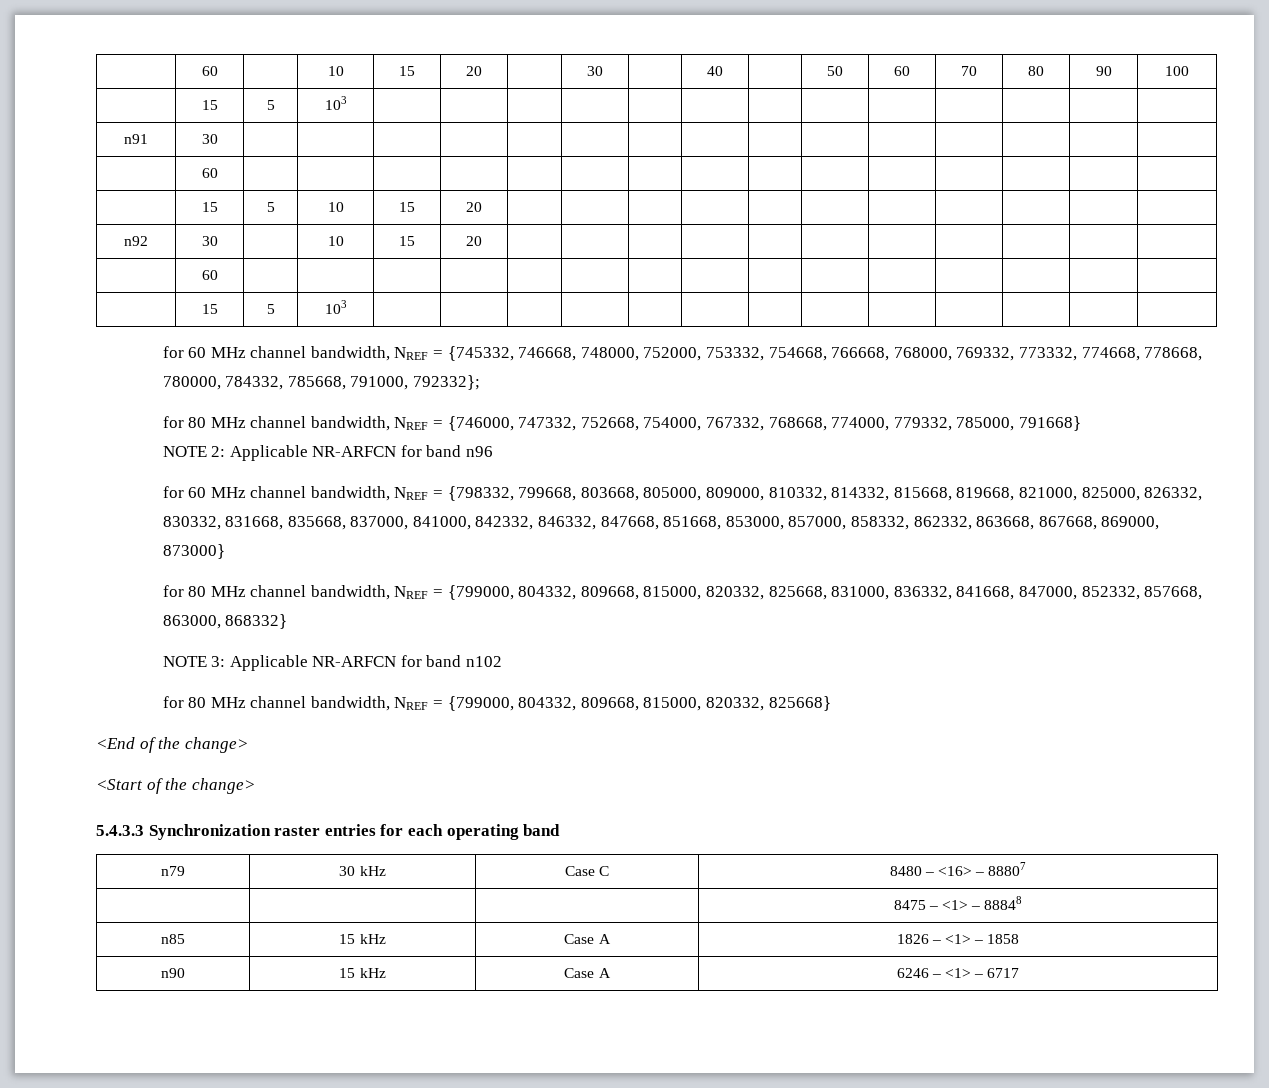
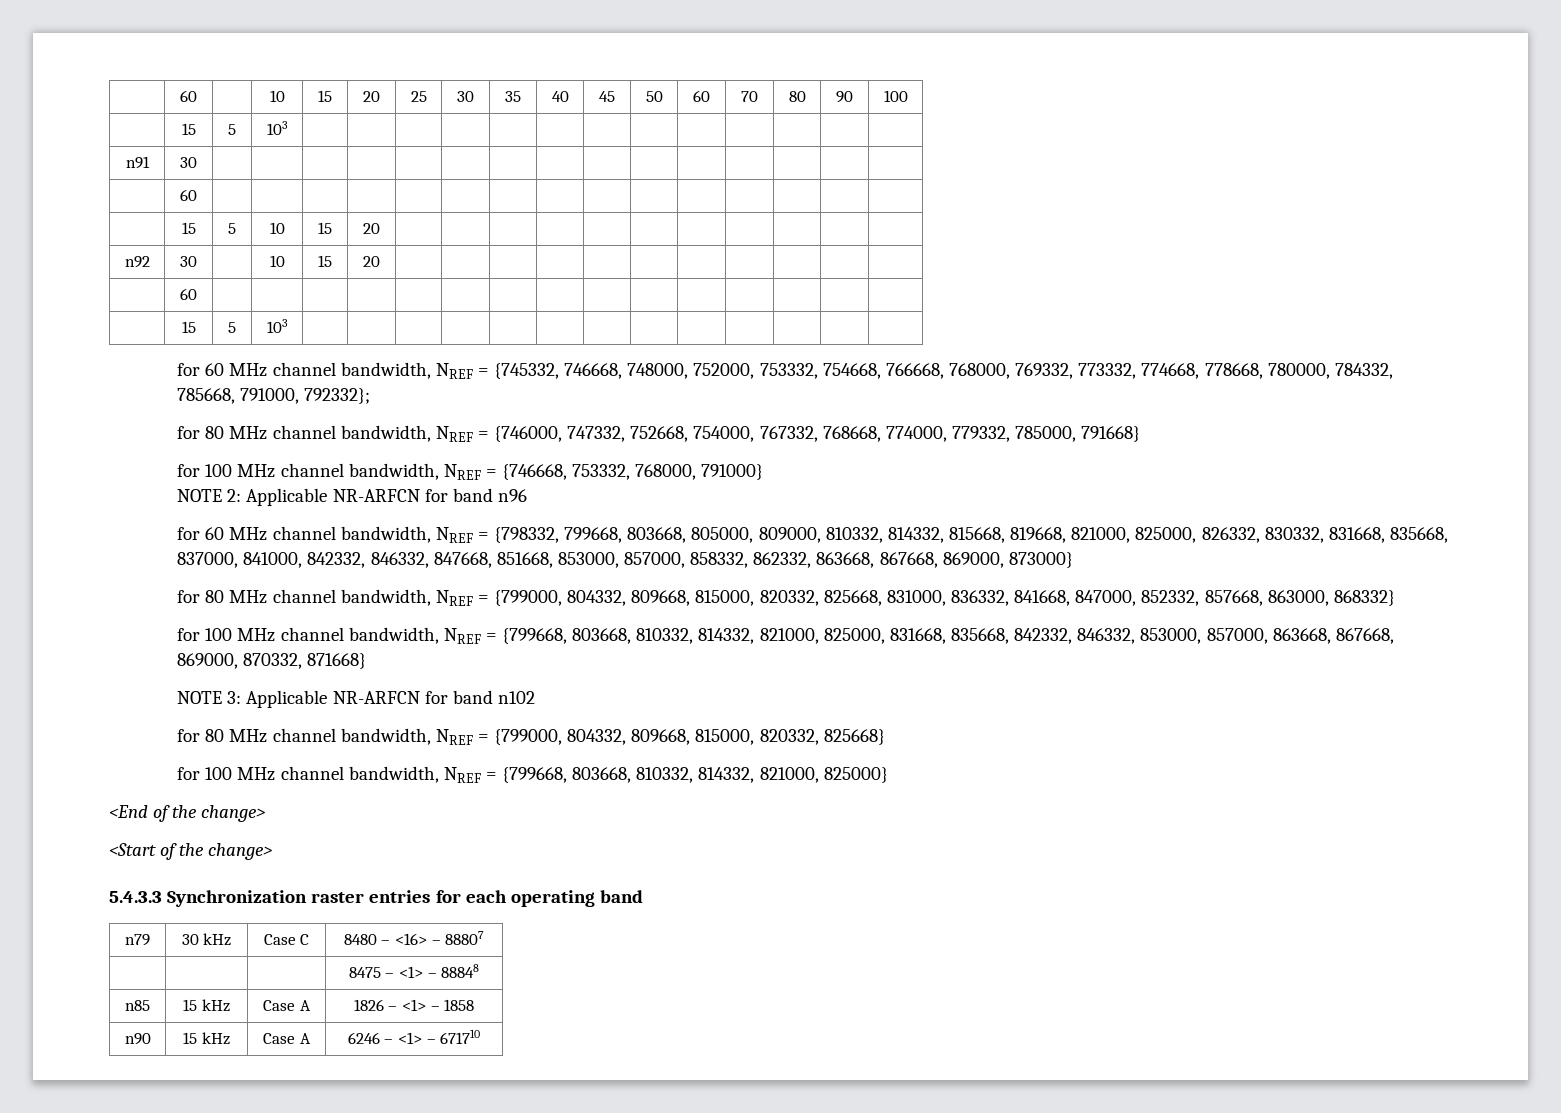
- | 60 | | 10 | 15 | 20 | | 30 | | 40 | | 50 | 60 | 70 | 80 | 90 | 100
+ | 60 | | 10 | 15 | 20 | 25 | 30 | 35 | 40 | 45 | 50 | 60 | 70 | 80 | 90 | 100
+ for 100 MHz channel bandwidth, NREF = {746668, 753332, 768000, 791000}
+ for 100 MHz channel bandwidth, NREF = {799668, 803668, 810332, 814332, 821000, 825000, 831668, 835668, 842332, 846332, 853000, 857000, 863668, 867668, 869000, 870332, 871668}
+ for 100 MHz channel bandwidth, NREF = {799668, 803668, 810332, 814332, 821000, 825000}
- n90 | 15 kHz | Case A | 6246 – <1> – 6717
+ n90 | 15 kHz | Case A | 6246 – <1> – 671710

